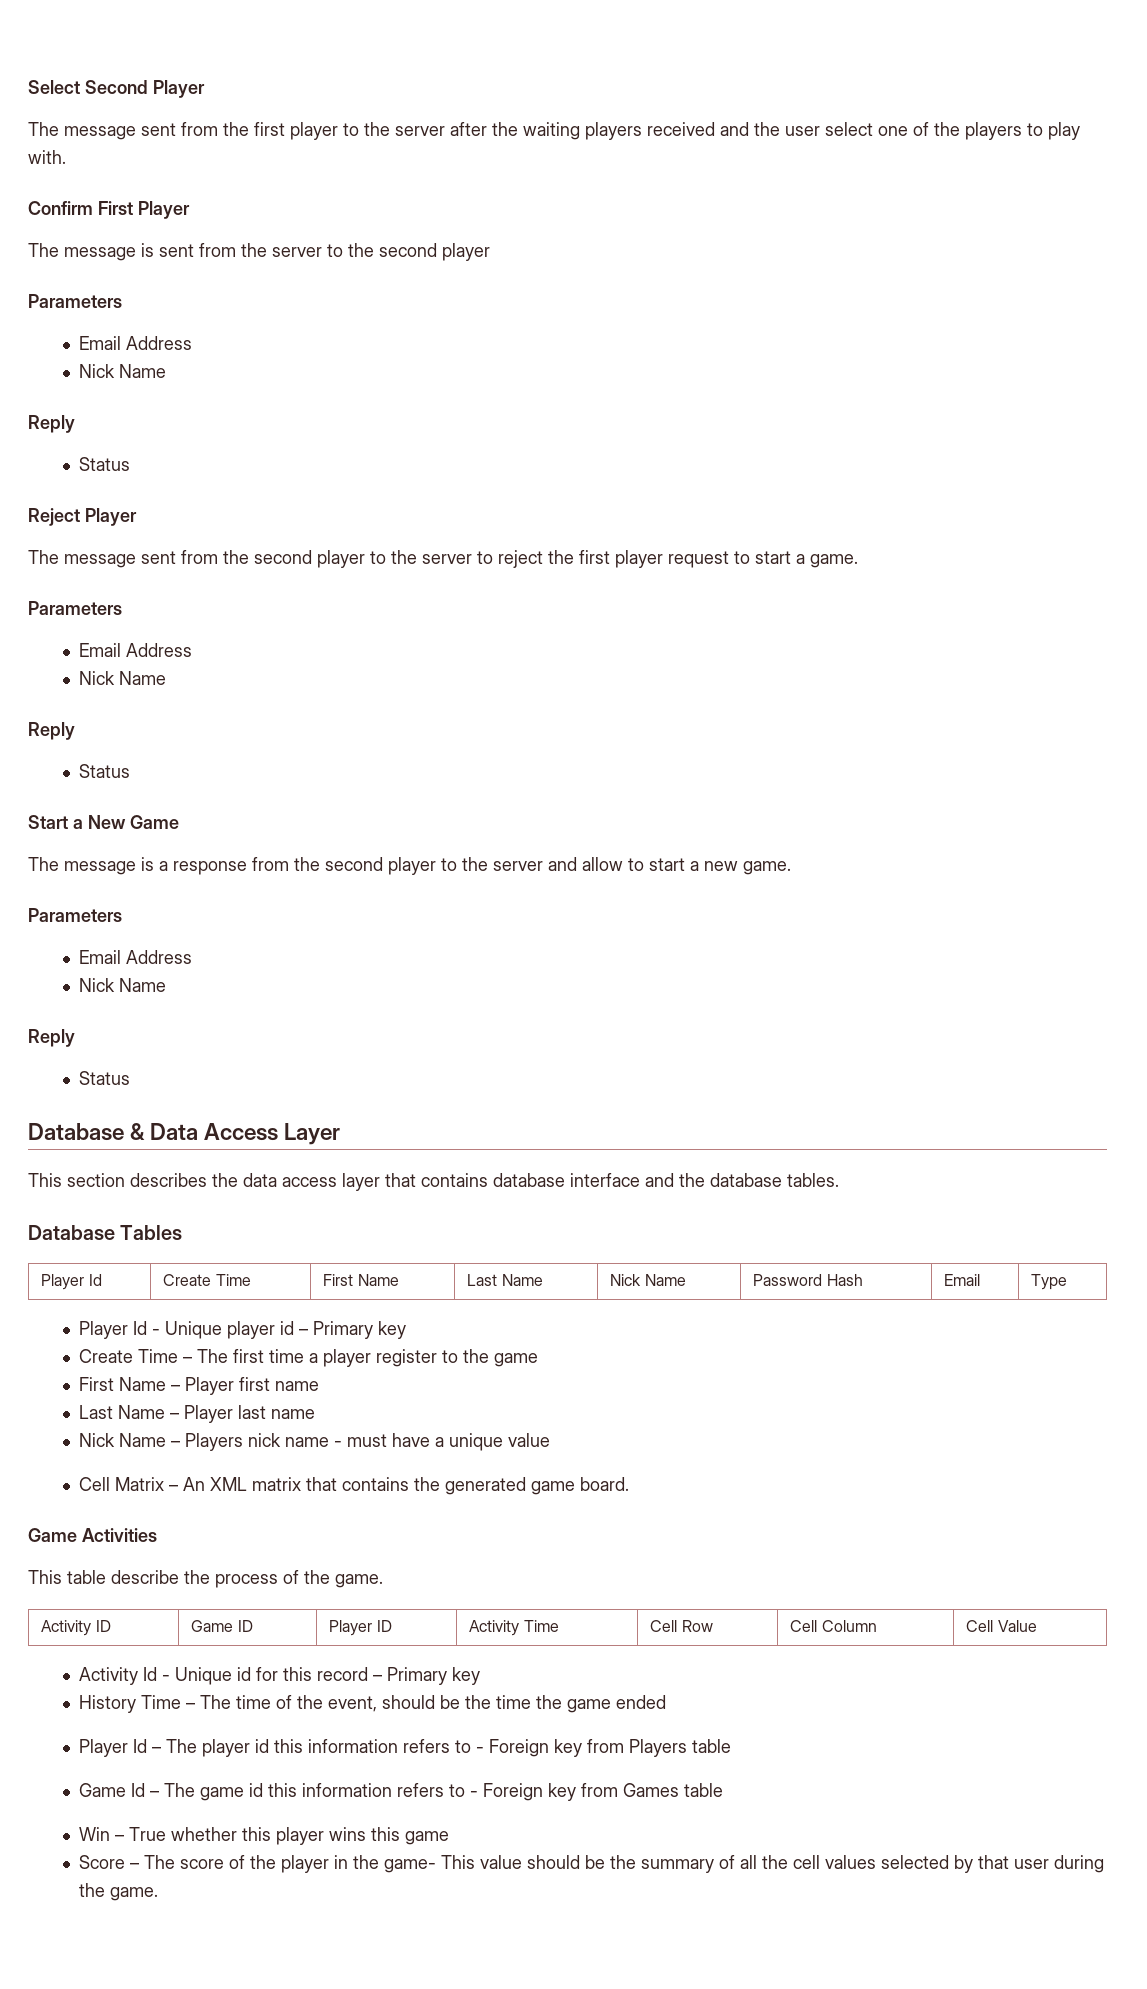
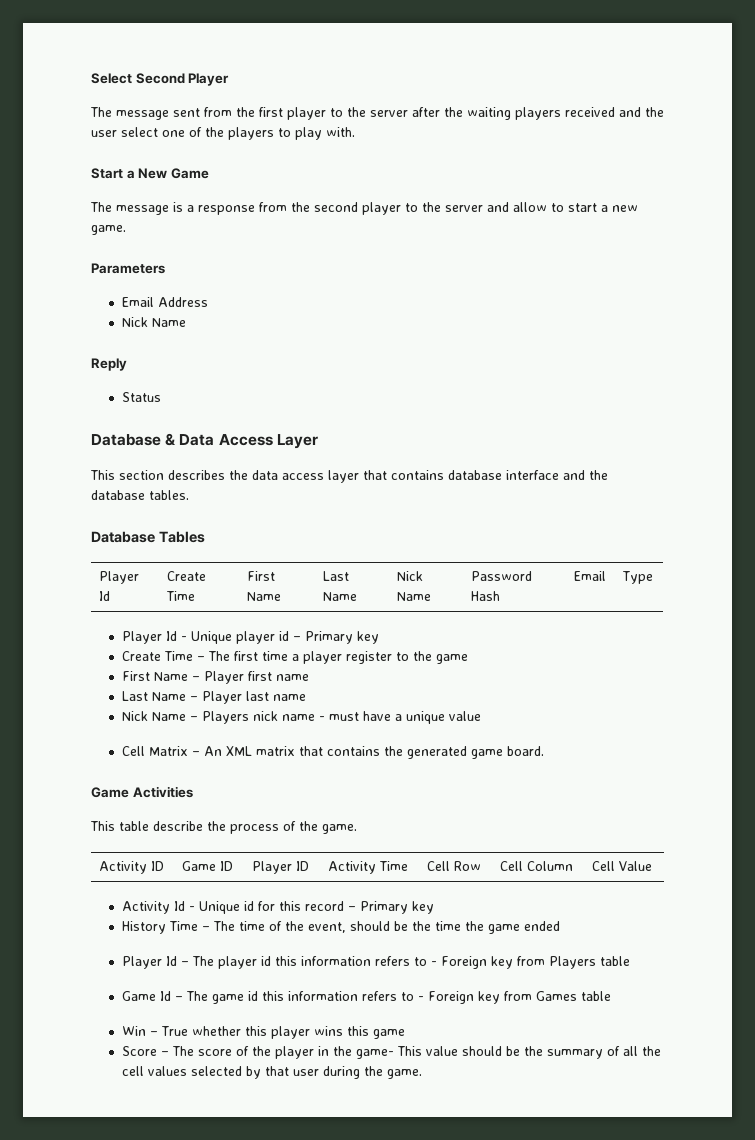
- Confirm First Player
- The message is sent from the server to the second player
- Parameters
- Email Address
- Nick Name
- Reply
- Status
- Reject Player
- The message sent from the second player to the server to reject the first player request to start a game.
- Parameters
- Email Address
- Nick Name
- Reply
- Status

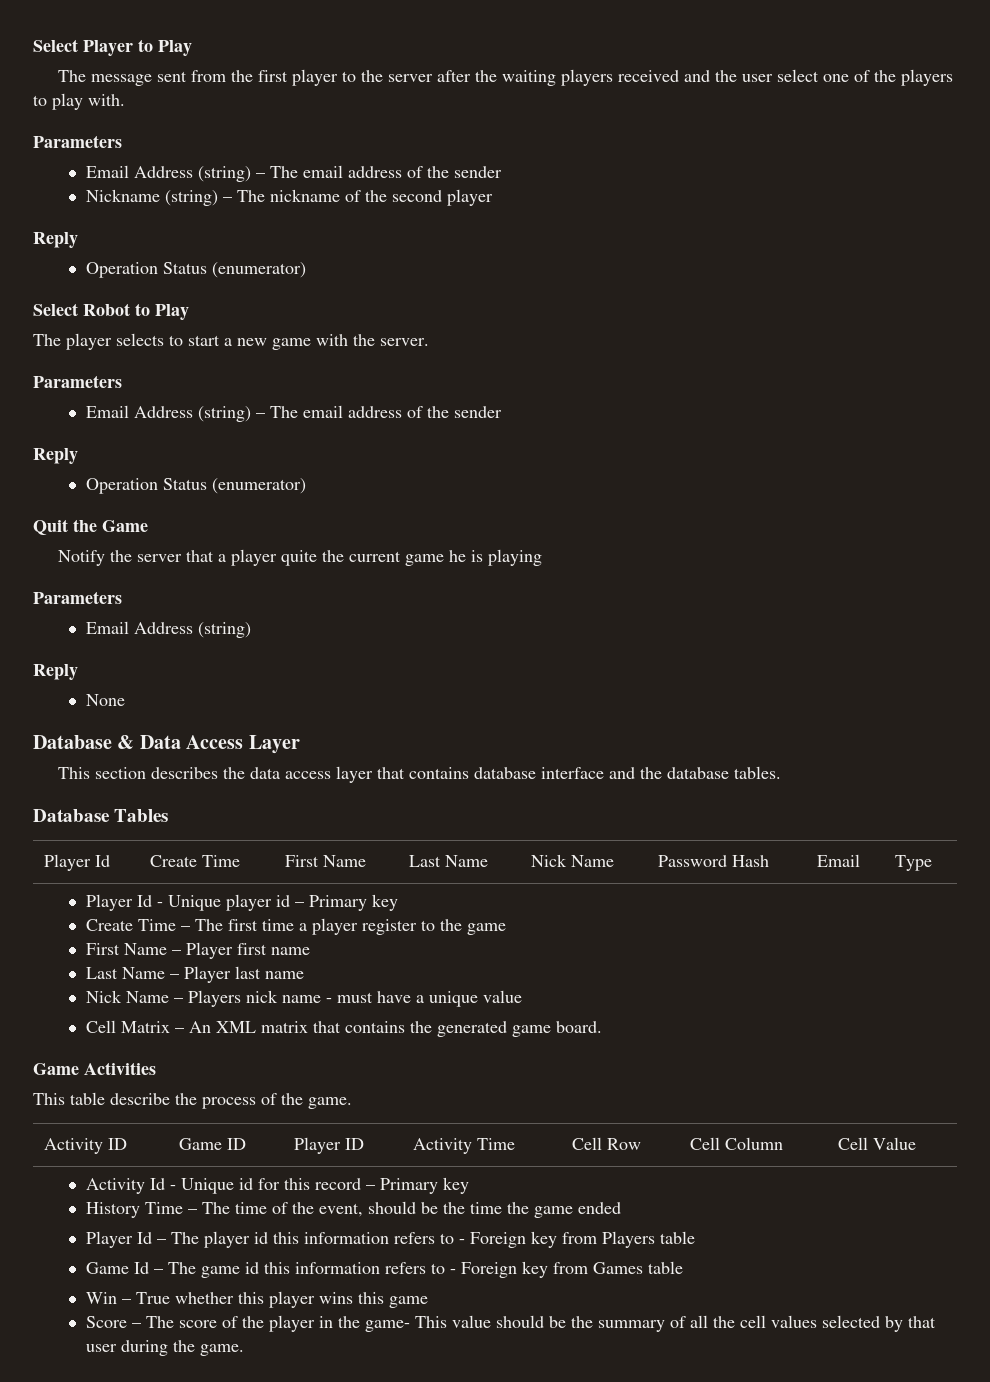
- Select Second Player
+ Select Player to Play
  The message sent from the first player to the server after the waiting players received and the user select one of the players to play with.
- Start a New Game
- The message is a response from the second player to the server and allow to start a new game.
  Parameters
- Email Address
- Nick Name
+ Email Address (string) – The email address of the sender
+ Nickname (string) – The nickname of the second player
  Reply
- Status
+ Operation Status (enumerator)
+ Select Robot to Play
+ The player selects to start a new game with the server.
+ Parameters
+ Email Address (string) – The email address of the sender
+ Reply
+ Operation Status (enumerator)
+ Quit the Game
+ Notify the server that a player quite the current game he is playing
+ Parameters
+ Email Address (string)
+ Reply
+ None

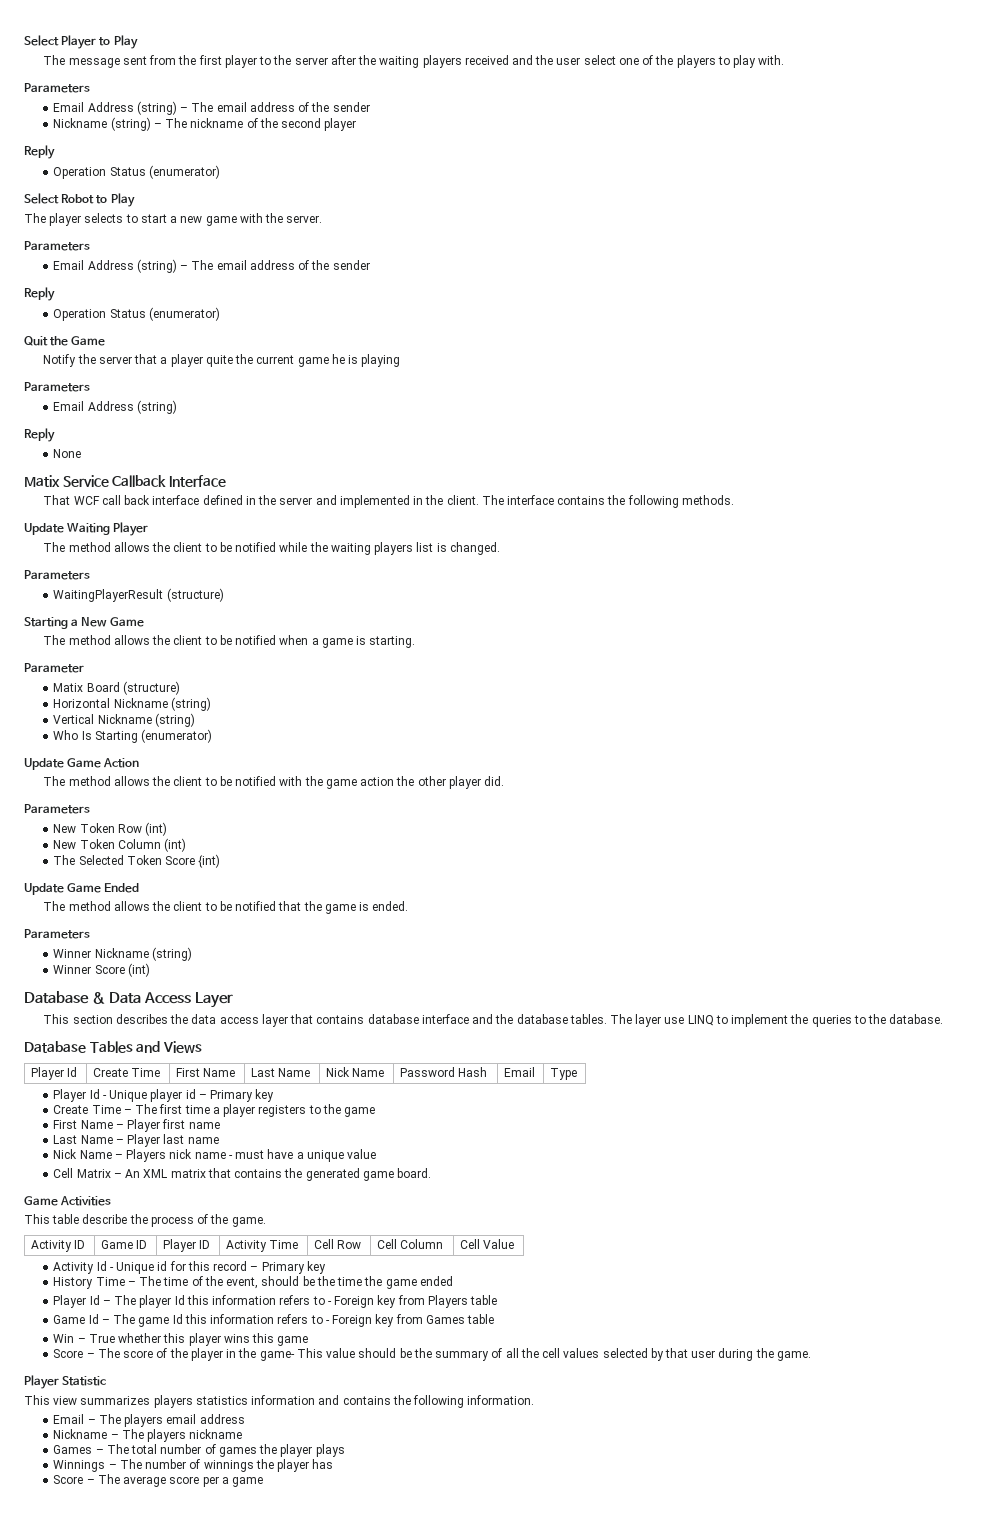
+ Matix Service Callback Interface
+ That WCF call back interface defined in the server and implemented in the client. The interface contains the following methods.
+ Update Waiting Player
+ The method allows the client to be notified while the waiting players list is changed.
+ Parameters
+ WaitingPlayerResult (structure)
+ Starting a New Game
+ The method allows the client to be notified when a game is starting.
+ Parameter
+ Matix Board (structure)
+ Horizontal Nickname (string)
+ Vertical Nickname (string)
+ Who Is Starting (enumerator)
+ Update Game Action
+ The method allows the client to be notified with the game action the other player did.
+ Parameters
+ New Token Row (int)
+ New Token Column (int)
+ The Selected Token Score {int)
+ Update Game Ended
+ The method allows the client to be notified that the game is ended.
+ Parameters
+ Winner Nickname (string)
+ Winner Score (int)
+ The layer use LINQ to implement the queries to the database.
- Database Tables
+ Database Tables and Views
- Create Time – The first time a player register to the game
+ Create Time – The first time a player registers to the game
- Player Id – The player id this information refers to - Foreign key from Players table
+ Player Id – The player Id this information refers to - Foreign key from Players table
- Game Id – The game id this information refers to - Foreign key from Games table
+ Game Id – The game Id this information refers to - Foreign key from Games table
+ Player Statistic
+ This view summarizes players statistics information and contains the following information.
+ Email – The players email address
+ Nickname – The players nickname
+ Games – The total number of games the player plays
+ Winnings – The number of winnings the player has
+ Score – The average score per a game

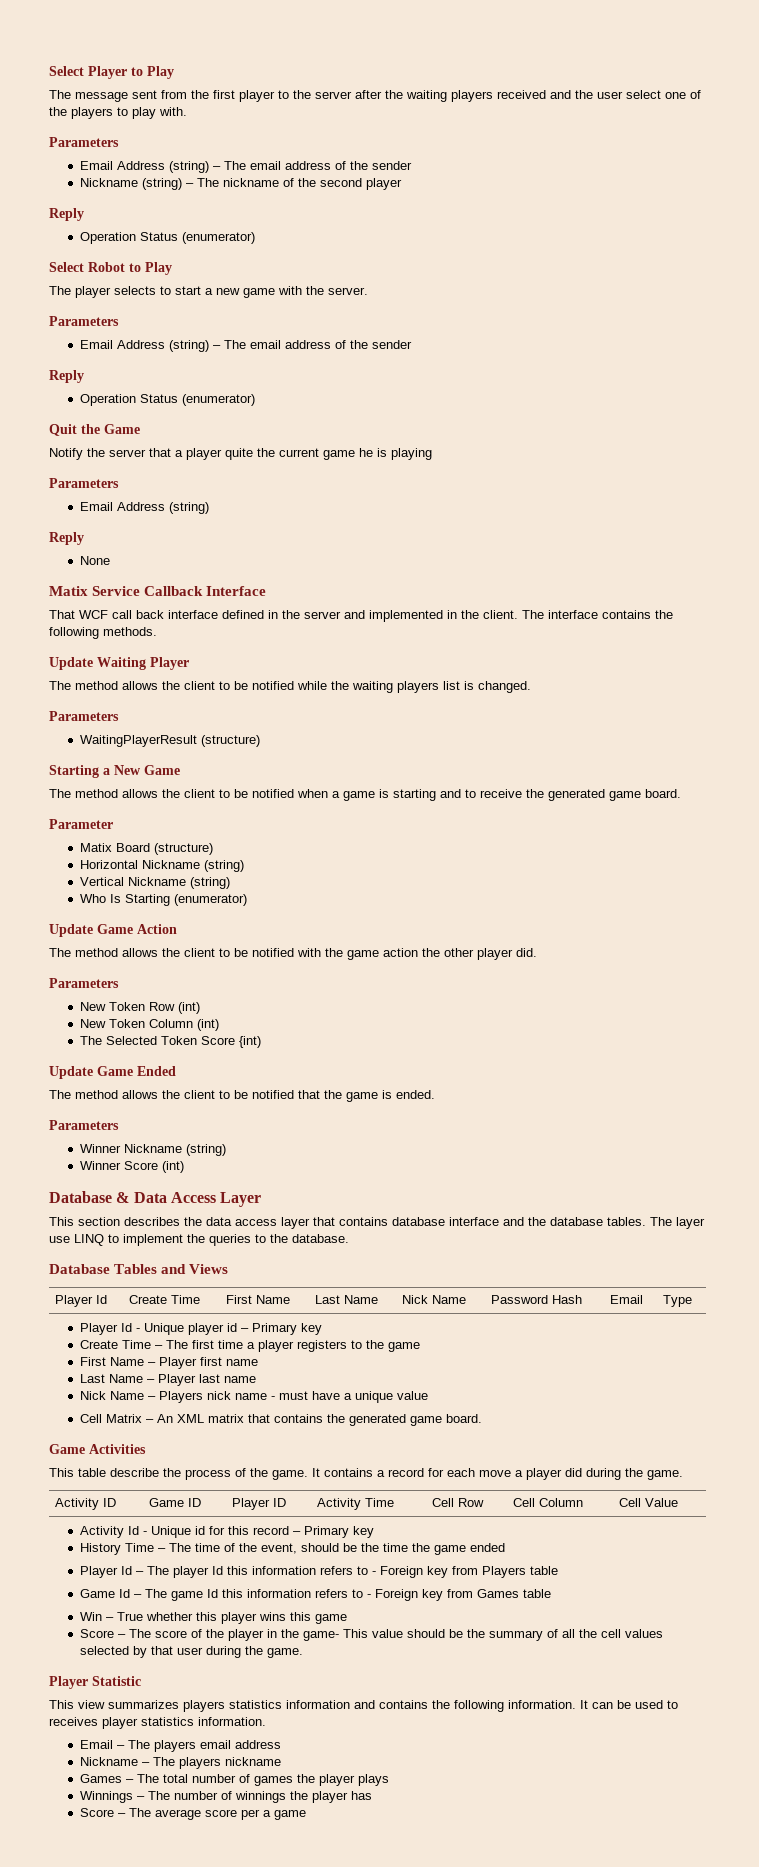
- The method allows the client to be notified when a game is starting.
+ The method allows the client to be notified when a game is starting and to receive the generated game board.
+ It contains a record for each move a player did during the game.
+ It can be used to receives player statistics information.

